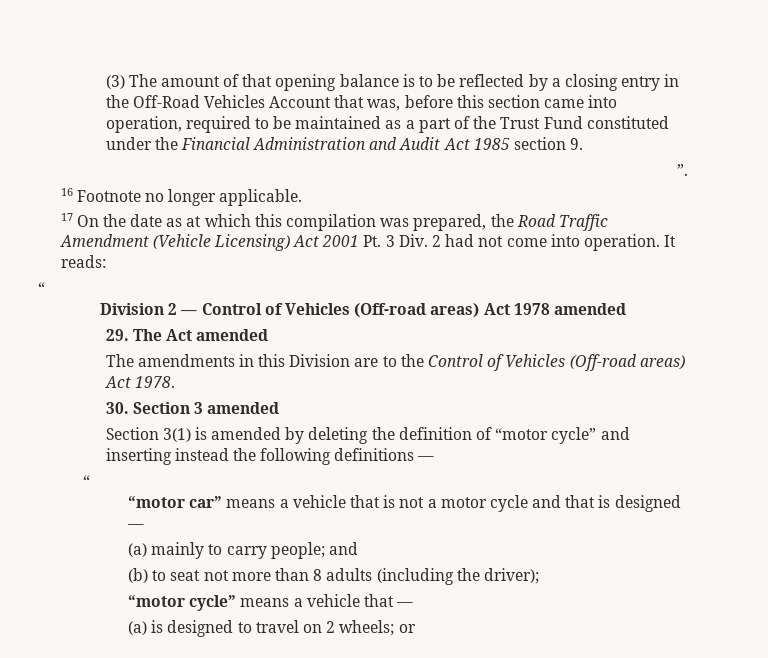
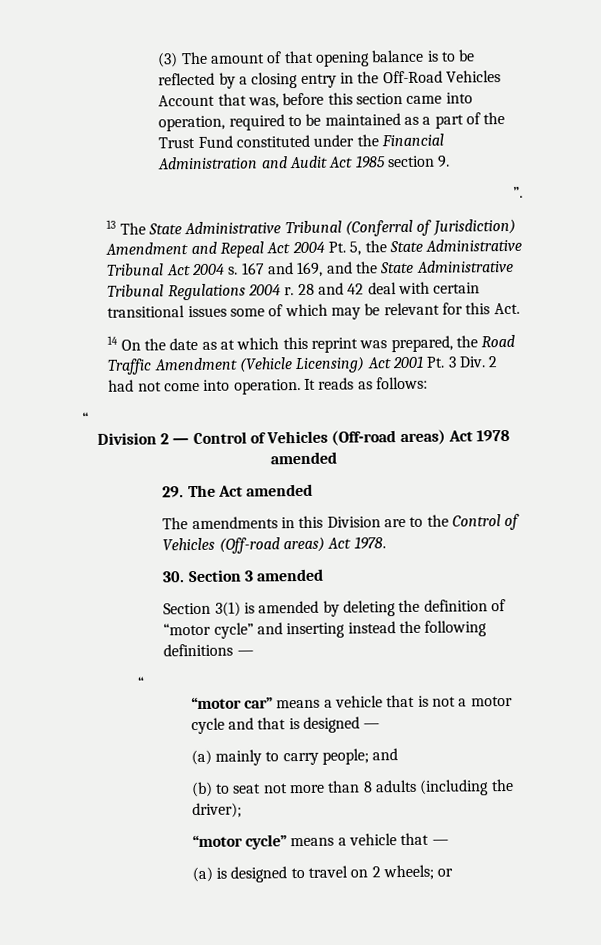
- 16 Footnote no longer applicable.
- 17 On the date as at which this compilation was prepared, the Road Traffic Amendment (Vehicle Licensing) Act 2001 Pt. 3 Div. 2 had not come into operation.
+ 13 The State Administrative Tribunal (Conferral of Jurisdiction) Amendment and Repeal Act 2004 Pt. 5, the State Administrative Tribunal Act 2004 s. 167 and 169, and the State Administrative Tribunal Regulations 2004 r. 28 and 42 deal with certain transitional issues some of which may be relevant for this Act.
+ 14 On the date as at which this reprint was prepared, the Road Traffic Amendment (Vehicle Licensing) Act 2001 Pt. 3 Div. 2 had not come into operation.
- It reads:
+ It reads as follows:

